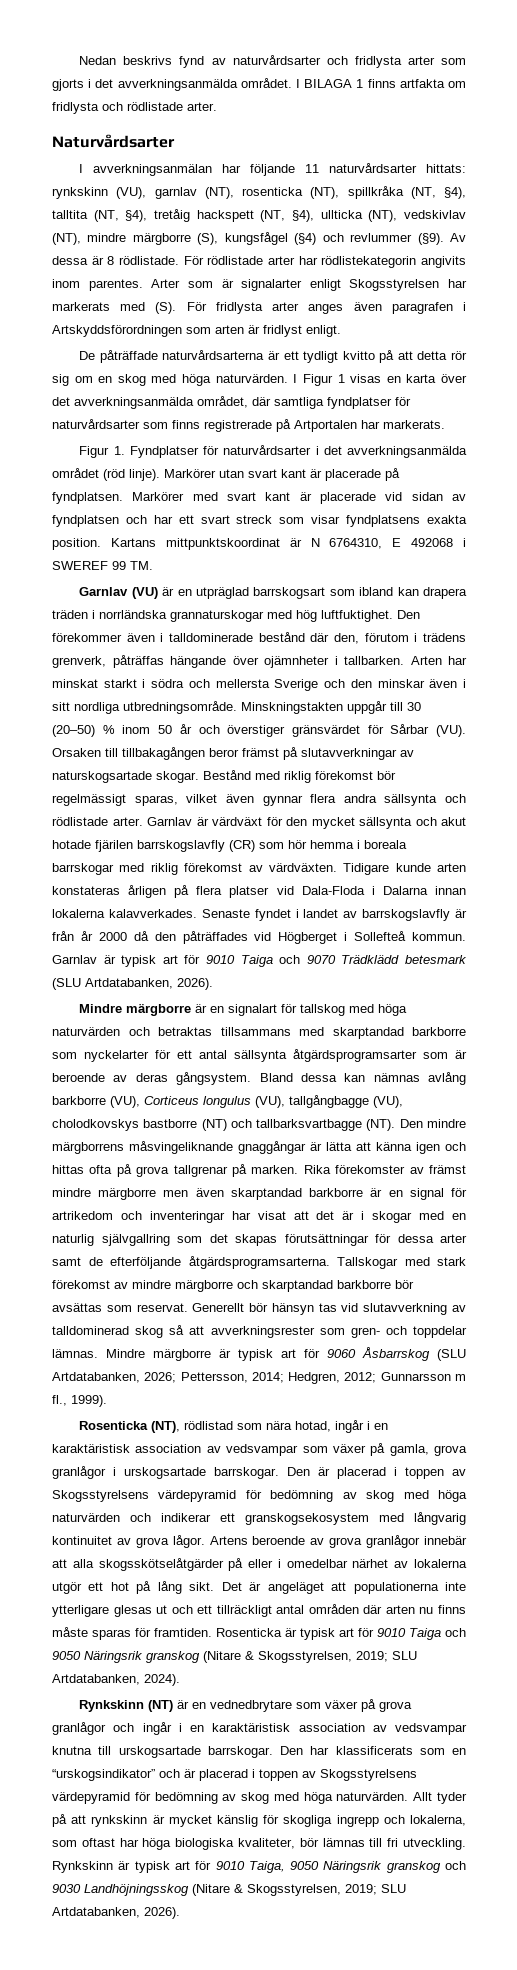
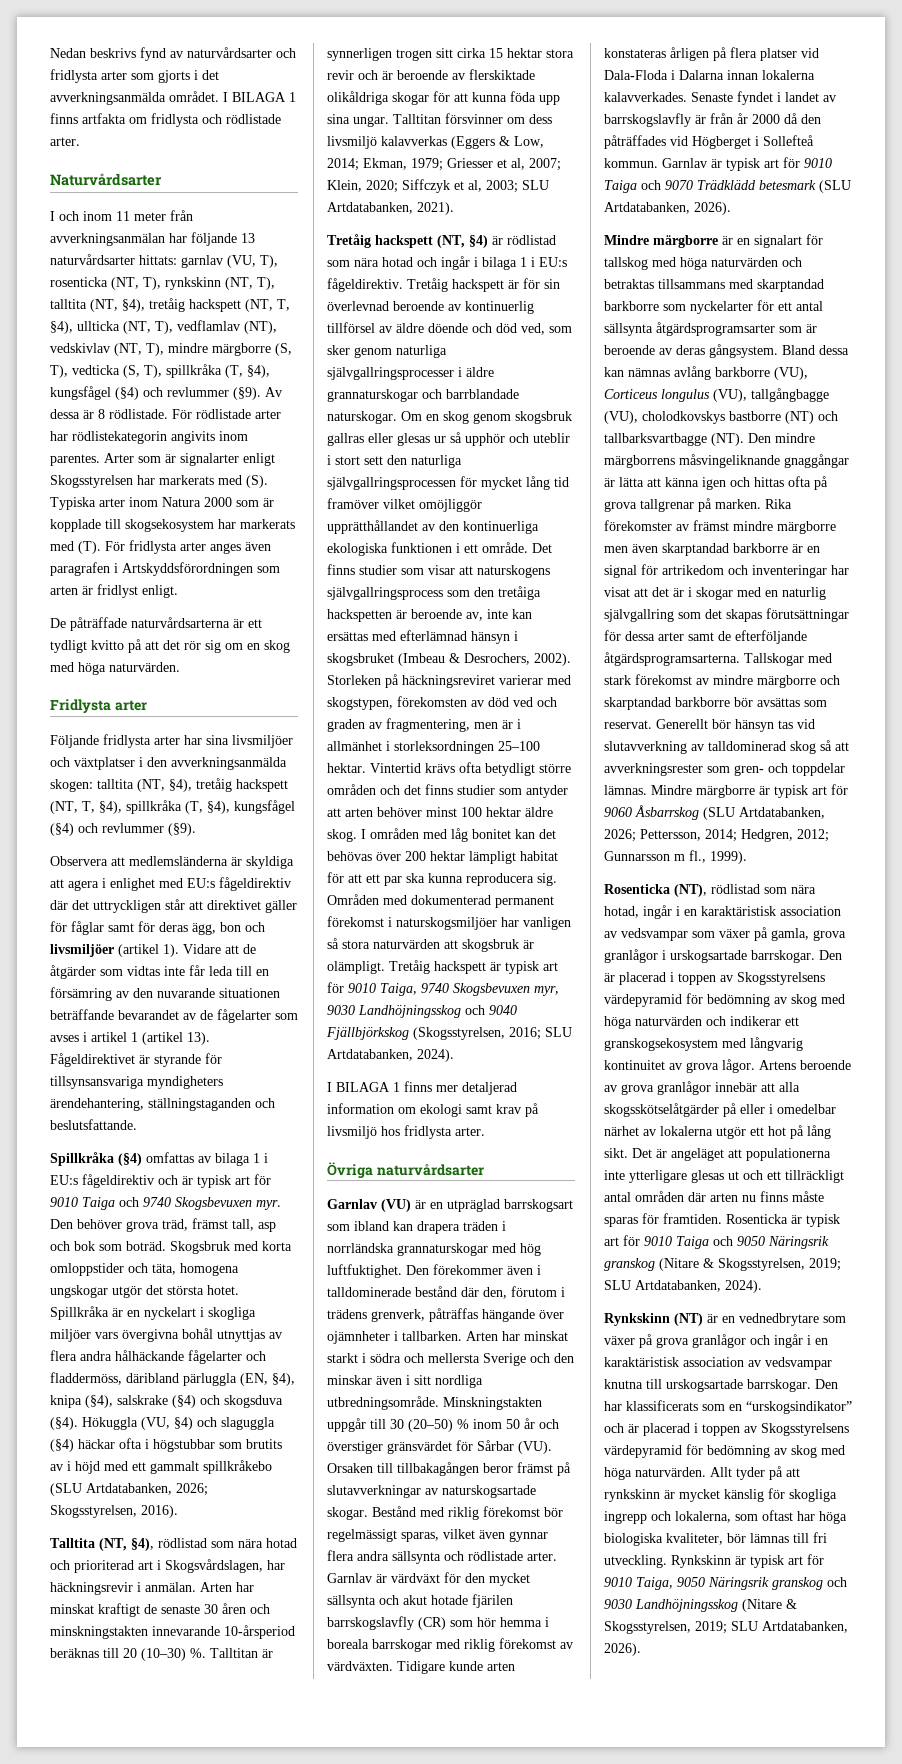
- I avverkningsanmälan har följande 11 naturvårdsarter hittats: rynkskinn (VU), garnlav (NT), rosenticka (NT), spillkråka (NT, §4), talltita (NT, §4), tretåig hackspett (NT, §4), ullticka (NT), vedskivlav (NT), mindre märgborre (S), kungsfågel (§4) och revlummer (§9).
+ I och inom 11 meter från avverkningsanmälan har följande 13 naturvårdsarter hittats: garnlav (VU, T), rosenticka (NT, T), rynkskinn (NT, T), talltita (NT, §4), tretåig hackspett (NT, T, §4), ullticka (NT, T), vedflamlav (NT), vedskivlav (NT, T), mindre märgborre (S, T), vedticka (S, T), spillkråka (T, §4), kungsfågel (§4) och revlummer (§9).
- Arter som är signalarter enligt Skogsstyrelsen har markerats med (S). För fridlysta arter anges även paragrafen i Artskyddsförordningen som arten är fridlyst enligt.
+ Arter som är signalarter enligt Skogsstyrelsen har markerats med (S). Typiska arter inom Natura 2000 som är kopplade till skogsekosystem har markerats med (T). För fridlysta arter anges även paragrafen i Artskyddsförordningen som arten är fridlyst enligt.
- De påträffade naturvårdsarterna är ett tydligt kvitto på att detta rör sig om en skog med höga naturvärden. I Figur 1 visas en karta över det avverkningsanmälda området, där samtliga fyndplatser för naturvårdsarter som finns registrerade på Artportalen har markerats.
- Figur 1. Fyndplatser för naturvårdsarter i det avverkningsanmälda området (röd linje). Markörer utan svart kant är placerade på fyndplatsen. Markörer med svart kant är placerade vid sidan av fyndplatsen och har ett svart streck som visar fyndplatsens exakta position. Kartans mittpunktskoordinat är N 6764310, E 492068 i SWEREF 99 TM.
+ De påträffade naturvårdsarterna är ett tydligt kvitto på att det rör sig om en skog med höga naturvärden.
+ Fridlysta arter
+ Följande fridlysta arter har sina livsmiljöer och växtplatser i den avverkningsanmälda skogen: talltita (NT, §4), tretåig hackspett (NT, T, §4), spillkråka (T, §4), kungsfågel (§4) och revlummer (§9).
+ Observera att medlemsländerna är skyldiga att agera i enlighet med EU:s fågeldirektiv där det uttryckligen står att direktivet gäller för fåglar samt för deras ägg, bon och livsmiljöer (artikel 1). Vidare att de åtgärder som vidtas inte får leda till en försämring av den nuvarande situationen beträffande bevarandet av de fågelarter som avses i artikel 1 (artikel 13). Fågeldirektivet är styrande för tillsynsansvariga myndigheters ärendehantering, ställningstaganden och beslutsfattande.
+ Spillkråka (§4) omfattas av bilaga 1 i EU:s fågeldirektiv och är typisk art för 9010 Taiga och 9740 Skogsbevuxen myr. Den behöver grova träd, främst tall, asp och bok som boträd. Skogsbruk med korta omloppstider och täta, homogena ungskogar utgör det största hotet. Spillkråka är en nyckelart i skogliga miljöer vars övergivna bohål utnyttjas av flera andra hålhäckande fågelarter och fladdermöss, däribland pärluggla (EN, §4), knipa (§4), salskrake (§4) och skogsduva (§4). Hökuggla (VU, §4) och slaguggla (§4) häckar ofta i högstubbar som brutits av i höjd med ett gammalt spillkråkebo (SLU Artdatabanken, 2026; Skogsstyrelsen, 2016).
+ Talltita (NT, §4), rödlistad som nära hotad och prioriterad art i Skogsvårdslagen, har häckningsrevir i anmälan. Arten har minskat kraftigt de senaste 30 åren och minskningstakten innevarande 10-årsperiod beräknas till 20 (10–30) %. Talltitan är synnerligen trogen sitt cirka 15 hektar stora revir och är beroende av flerskiktade olikåldriga skogar för att kunna föda upp sina ungar. Talltitan försvinner om dess livsmiljö kalavverkas (Eggers & Low, 2014; Ekman, 1979; Griesser et al, 2007; Klein, 2020; Siffczyk et al, 2003; SLU Artdatabanken, 2021).
+ Tretåig hackspett (NT, §4) är rödlistad som nära hotad och ingår i bilaga 1 i EU:s fågeldirektiv. Tretåig hackspett är för sin överlevnad beroende av kontinuerlig tillförsel av äldre döende och död ved, som sker genom naturliga självgallringsprocesser i äldre grannaturskogar och barrblandade naturskogar. Om en skog genom skogsbruk gallras eller glesas ur så upphör och uteblir i stort sett den naturliga självgallringsprocessen för mycket lång tid framöver vilket omöjliggör upprätthållandet av den kontinuerliga ekologiska funktionen i ett område. Det finns studier som visar att naturskogens självgallringsprocess som den tretåiga hackspetten är beroende av, inte kan ersättas med efterlämnad hänsyn i skogsbruket (Imbeau & Desrochers, 2002). Storleken på häckningsreviret varierar med skogstypen, förekomsten av död ved och graden av fragmentering, men är i allmänhet i storleksordningen 25–100 hektar. Vintertid krävs ofta betydligt större områden och det finns studier som antyder att arten behöver minst 100 hektar äldre skog. I områden med låg bonitet kan det behövas över 200 hektar lämpligt habitat för att ett par ska kunna reproducera sig. Områden med dokumenterad permanent förekomst i naturskogsmiljöer har vanligen så stora naturvärden att skogsbruk är olämpligt. Tretåig hackspett är typisk art för 9010 Taiga, 9740 Skogsbevuxen myr, 9030 Landhöjningsskog och 9040 Fjällbjörkskog (Skogsstyrelsen, 2016; SLU Artdatabanken, 2024).
+ I BILAGA 1 finns mer detaljerad information om ekologi samt krav på livsmiljö hos fridlysta arter.
+ Övriga naturvårdsarter

